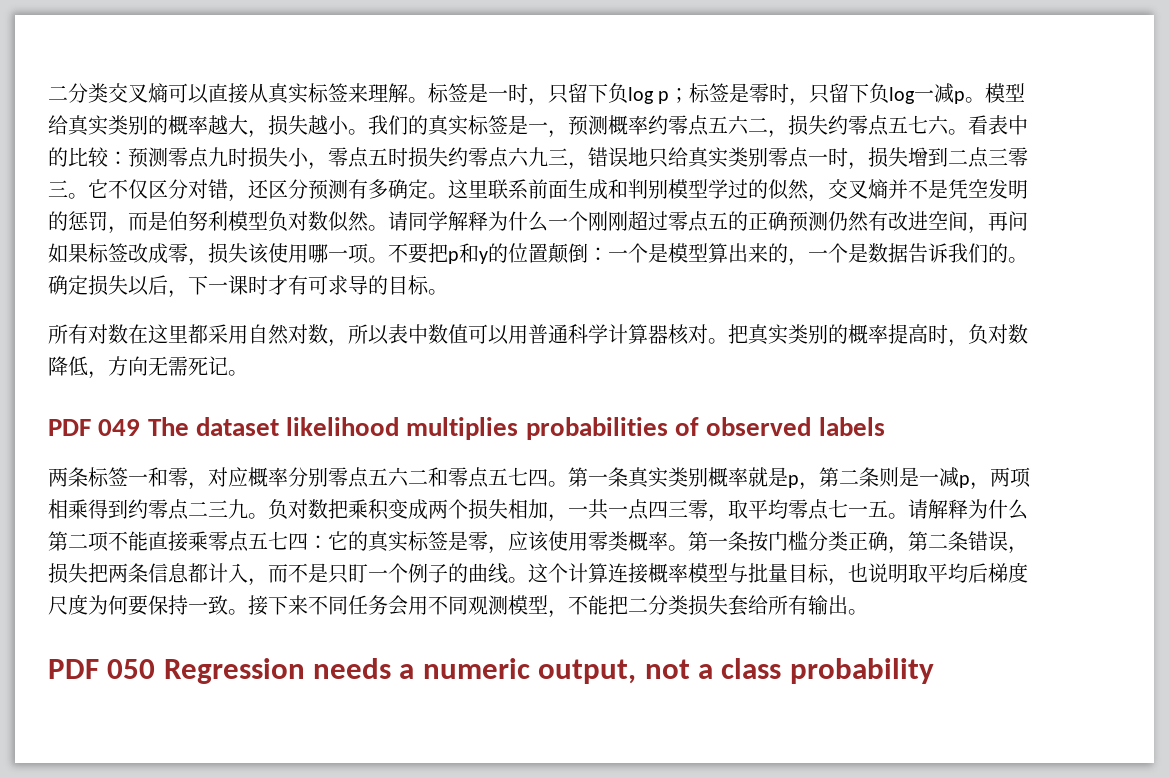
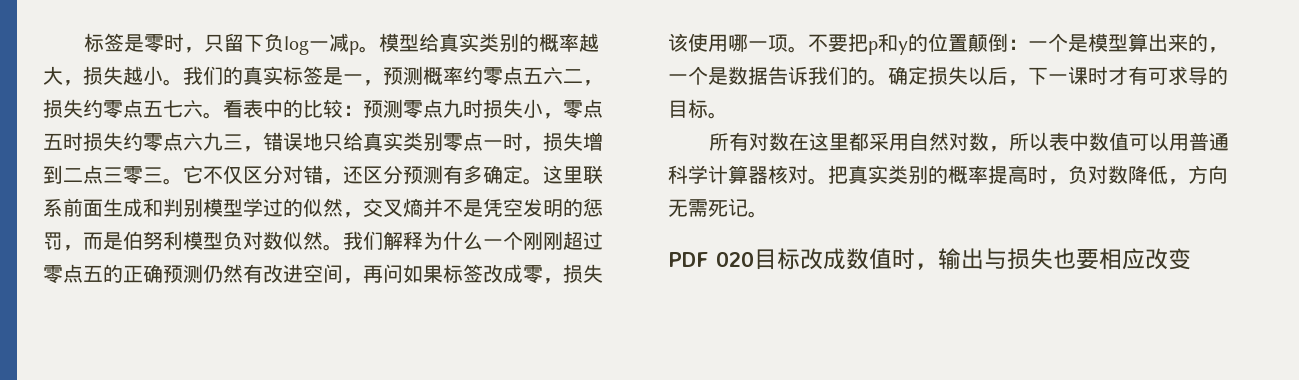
- 二分类交叉熵可以直接从真实标签来理解。标签是一时，只留下负log p；标签是零时，只留下负log一减p。
+ 标签是零时，只留下负log一减p。
- 请同学解释为什么一个刚刚超过零点五的正确预测仍然有改进空间，再问如果标签改成零，损失该使用哪一项。
+ 我们解释为什么一个刚刚超过零点五的正确预测仍然有改进空间，再问如果标签改成零，损失该使用哪一项。
- PDF 049 The dataset likelihood multiplies probabilities of observed labels
- 两条标签一和零，对应概率分别零点五六二和零点五七四。第一条真实类别概率就是p，第二条则是一减p，两项相乘得到约零点二三九。负对数把乘积变成两个损失相加，一共一点四三零，取平均零点七一五。请解释为什么第二项不能直接乘零点五七四：它的真实标签是零，应该使用零类概率。第一条按门槛分类正确，第二条错误，损失把两条信息都计入，而不是只盯一个例子的曲线。这个计算连接概率模型与批量目标，也说明取平均后梯度尺度为何要保持一致。接下来不同任务会用不同观测模型，不能把二分类损失套给所有输出。
- PDF 050 Regression needs a numeric output, not a class probability
+ PDF 020目标改成数值时，输出与损失也要相应改变

